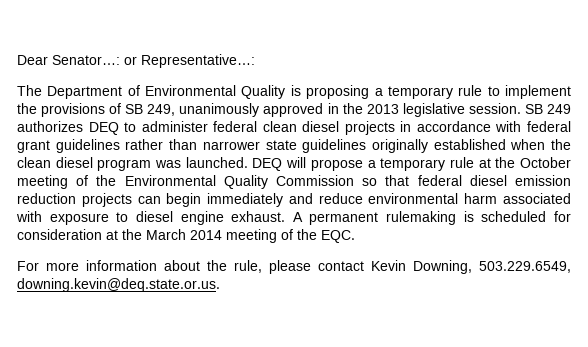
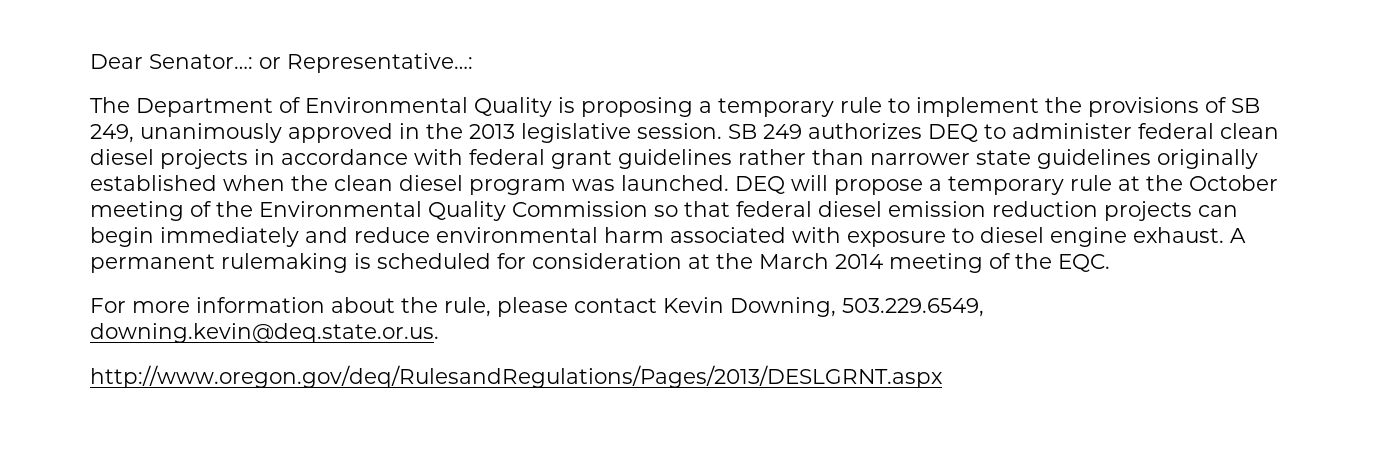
+ http://www.oregon.gov/deq/RulesandRegulations/Pages/2013/DESLGRNT.aspx

